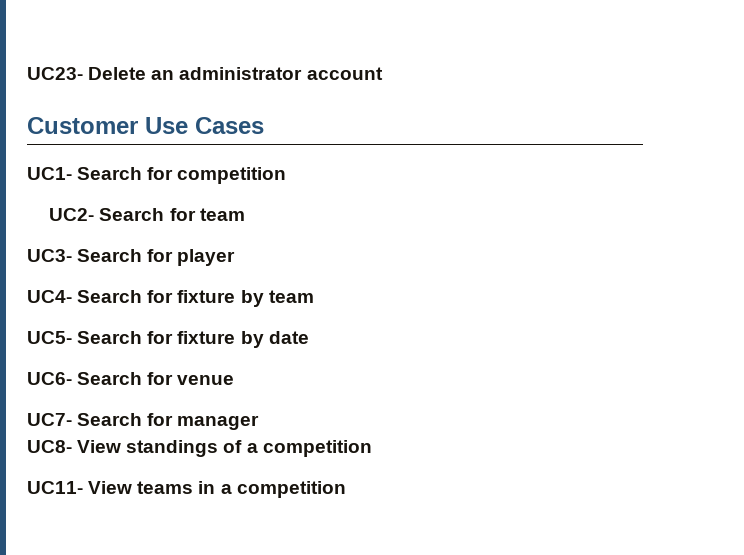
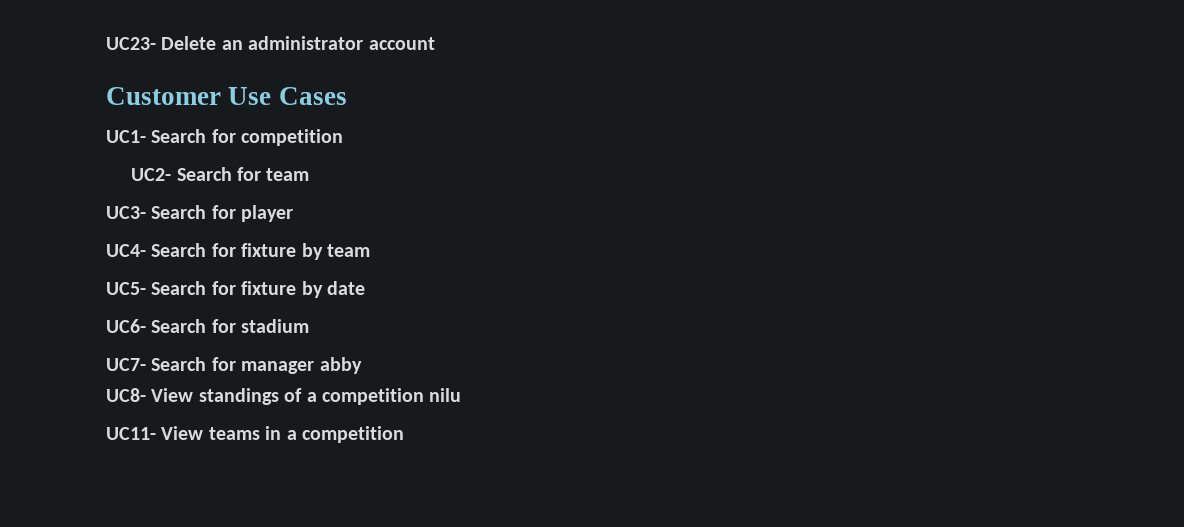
- UC6- Search for venue
+ UC6- Search for stadium
- UC7- Search for manager
+ UC7- Search for manager abby
- UC8- View standings of a competition
+ UC8- View standings of a competition nilu

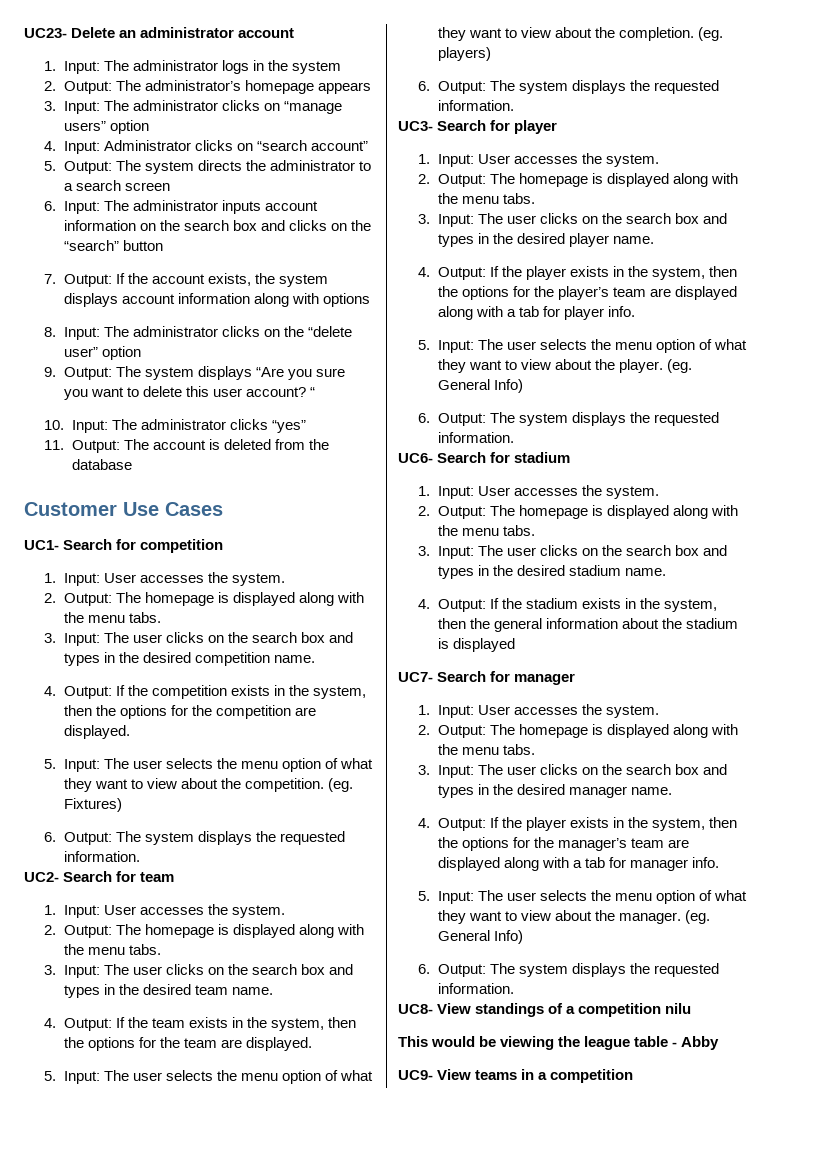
+ 1. Input: The administrator logs in the system
+ 2. Output: The administrator’s homepage appears
+ 3. Input: The administrator clicks on “manage users” option
+ 4. Input: Administrator clicks on “search account”
+ 5. Output: The system directs the administrator to a search screen
+ 6. Input: The administrator inputs account information on the search box and clicks on the “search” button
+ 7. Output: If the account exists, the system displays account information along with options
+ 8. Input: The administrator clicks on the “delete user” option
+ 9. Output: The system displays “Are you sure you want to delete this user account? “
+ 10. Input: The administrator clicks “yes”
+ 11. Output: The account is deleted from the database
  UC1- Search for competition
+ 1. Input: User accesses the system.
+ 2. Output: The homepage is displayed along with the menu tabs.
+ 3. Input: The user clicks on the search box and types in the desired competition name.
+ 4. Output: If the competition exists in the system, then the options for the competition are displayed.
+ 5. Input: The user selects the menu option of what they want to view about the competition. (eg. Fixtures)
+ 6. Output: The system displays the requested information.
  UC2- Search for team
+ 1. Input: User accesses the system.
+ 2. Output: The homepage is displayed along with the menu tabs.
+ 3. Input: The user clicks on the search box and types in the desired team name.
+ 4. Output: If the team exists in the system, then the options for the team are displayed.
+ 5. Input: The user selects the menu option of what they want to view about the completion. (eg. players)
+ 6. Output: The system displays the requested information.
  UC3- Search for player
- UC4- Search for fixture by team
- UC5- Search for fixture by date
+ 1. Input: User accesses the system.
+ 2. Output: The homepage is displayed along with the menu tabs.
+ 3. Input: The user clicks on the search box and types in the desired player name.
+ 4. Output: If the player exists in the system, then the options for the player’s team are displayed along with a tab for player info.
+ 5. Input: The user selects the menu option of what they want to view about the player. (eg. General Info)
+ 6. Output: The system displays the requested information.
  UC6- Search for stadium
- UC7- Search for manager abby
+ 1. Input: User accesses the system.
+ 2. Output: The homepage is displayed along with the menu tabs.
+ 3. Input: The user clicks on the search box and types in the desired stadium name.
+ 4. Output: If the stadium exists in the system, then the general information about the stadium is displayed
+ UC7- Search for manager
+ 1. Input: User accesses the system.
+ 2. Output: The homepage is displayed along with the menu tabs.
+ 3. Input: The user clicks on the search box and types in the desired manager name.
+ 4. Output: If the player exists in the system, then the options for the manager’s team are displayed along with a tab for manager info.
+ 5. Input: The user selects the menu option of what they want to view about the manager. (eg. General Info)
+ 6. Output: The system displays the requested information.
- UC11- View teams in a competition
+ This would be viewing the league table - Abby
+ UC9- View teams in a competition

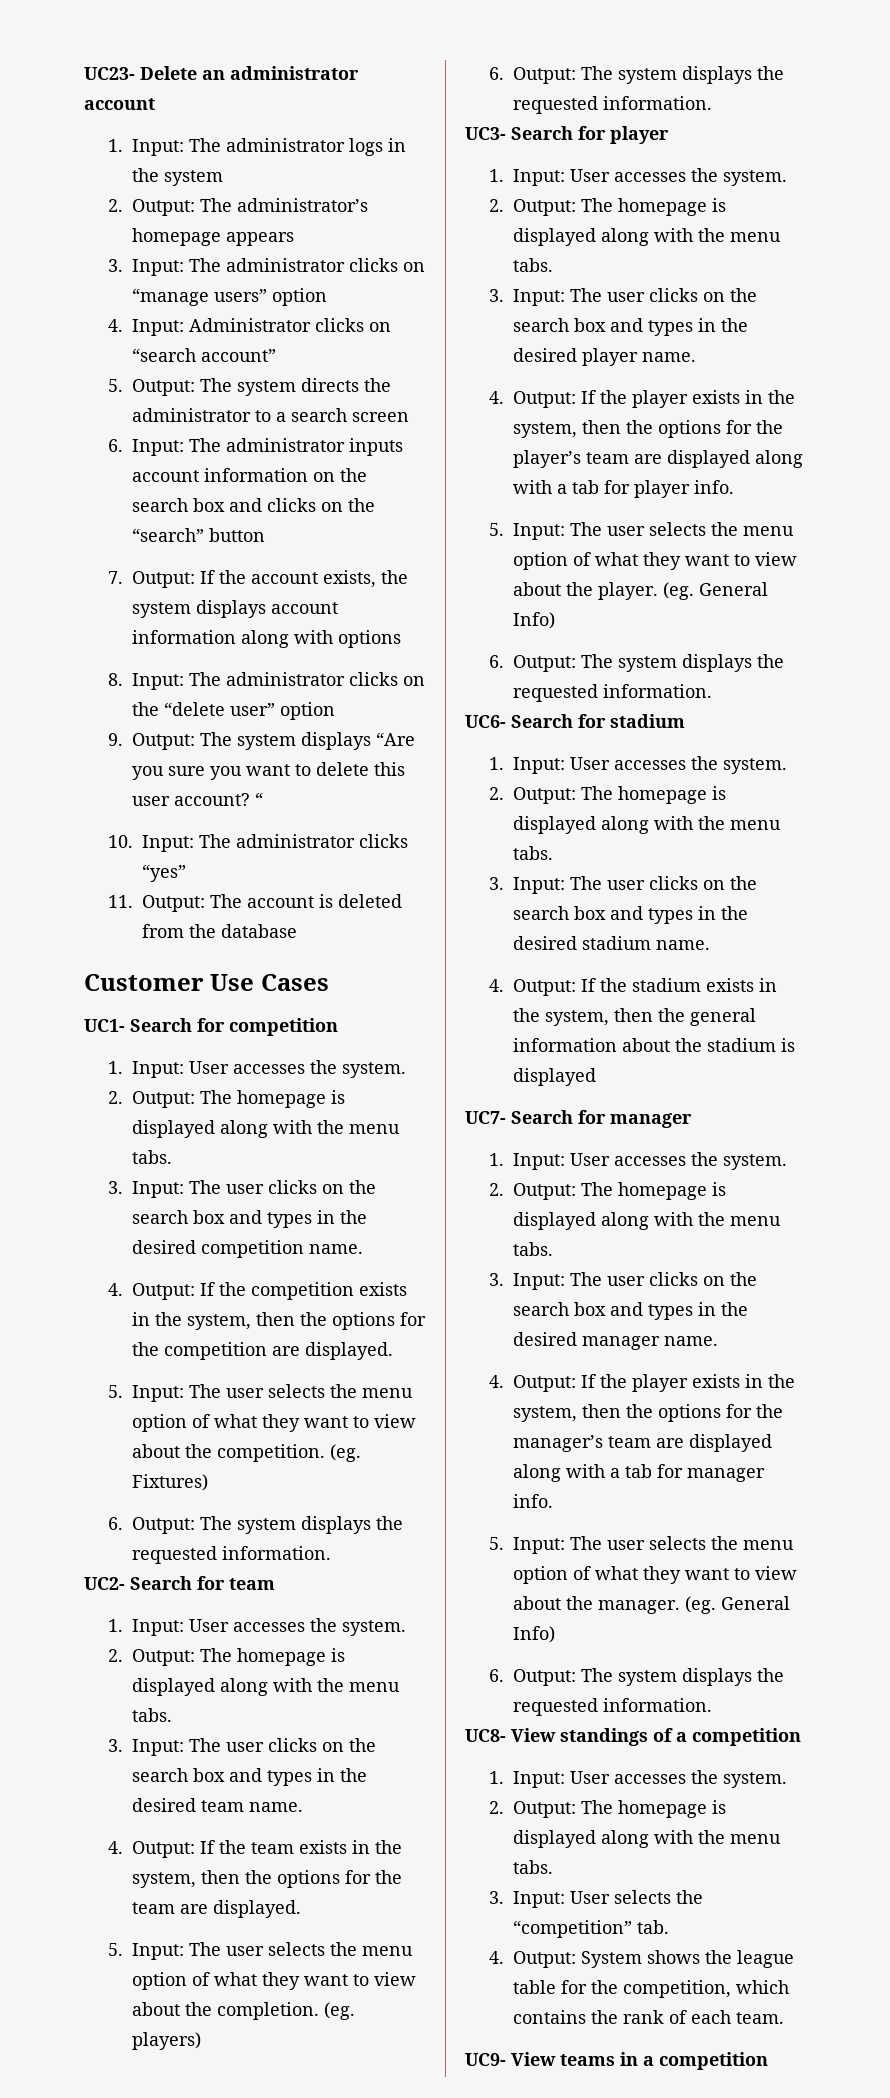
- UC8- View standings of a competition nilu
- This would be viewing the league table - Abby
+ UC8- View standings of a competition
+ 1. Input: User accesses the system.
+ 2. Output: The homepage is displayed along with the menu tabs.
+ 3. Input: User selects the “competition” tab.
+ 4. Output: System shows the league table for the competition, which contains the rank of each team.

